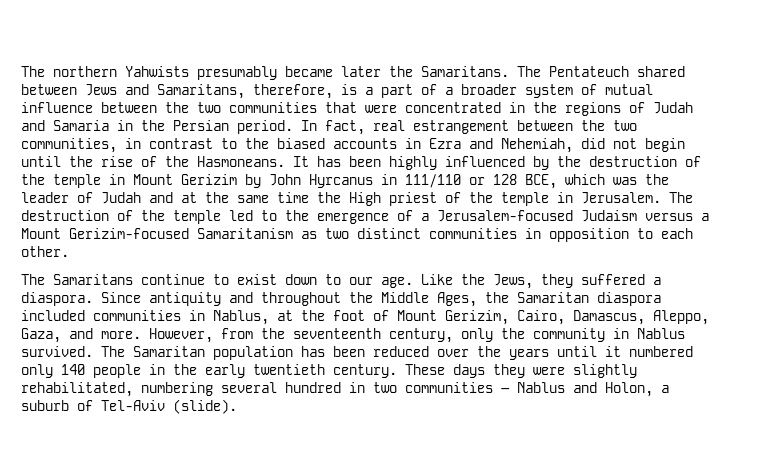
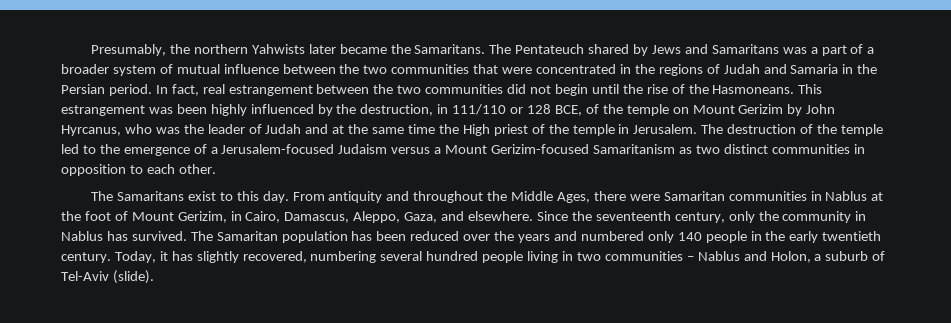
- The northern Yahwists presumably became later the Samaritans.
+ Presumably, the northern Yahwists later became the Samaritans.
- The Pentateuch shared between Jews and Samaritans, therefore, is a part of a broader system of mutual influence between the two communities that were concentrated in the regions of Judah and Samaria in the Persian period.
+ The Pentateuch shared by Jews and Samaritans was a part of a broader system of mutual influence between the two communities that were concentrated in the regions of Judah and Samaria in the Persian period.
- In fact, real estrangement between the two communities, in contrast to the biased accounts in Ezra and Nehemiah, did not begin until the rise of the Hasmoneans.
+ In fact, real estrangement between the two communities did not begin until the rise of the Hasmoneans.
- It has been highly influenced by the destruction of the temple in Mount Gerizim by John Hyrcanus in 111/110 or 128 BCE, which was the leader of Judah and at the same time the High priest of the temple in Jerusalem.
+ This estrangement was been highly influenced by the destruction, in 111/110 or 128 BCE, of the temple on Mount Gerizim by John Hyrcanus, who was the leader of Judah and at the same time the High priest of the temple in Jerusalem.
- The Samaritans continue to exist down to our age. Like the Jews, they suffered a diaspora. Since antiquity and throughout the Middle Ages, the Samaritan diaspora included communities in Nablus, at the foot of Mount Gerizim, Cairo, Damascus, Aleppo, Gaza, and more. However, from the seventeenth century, only the community in Nablus survived.
+ The Samaritans exist to this day. From antiquity and throughout the Middle Ages, there were Samaritan communities in Nablus at the foot of Mount Gerizim, in Cairo, Damascus, Aleppo, Gaza, and elsewhere. Since the seventeenth century, only the community in Nablus has survived.
- The Samaritan population has been reduced over the years until it numbered only 140 people in the early twentieth century.
+ The Samaritan population has been reduced over the years and numbered only 140 people in the early twentieth century.
- These days they were slightly rehabilitated, numbering several hundred in two communities – Nablus and Holon, a suburb of Tel-Aviv (slide).
+ Today, it has slightly recovered, numbering several hundred people living in two communities – Nablus and Holon, a suburb of Tel-Aviv (slide).

